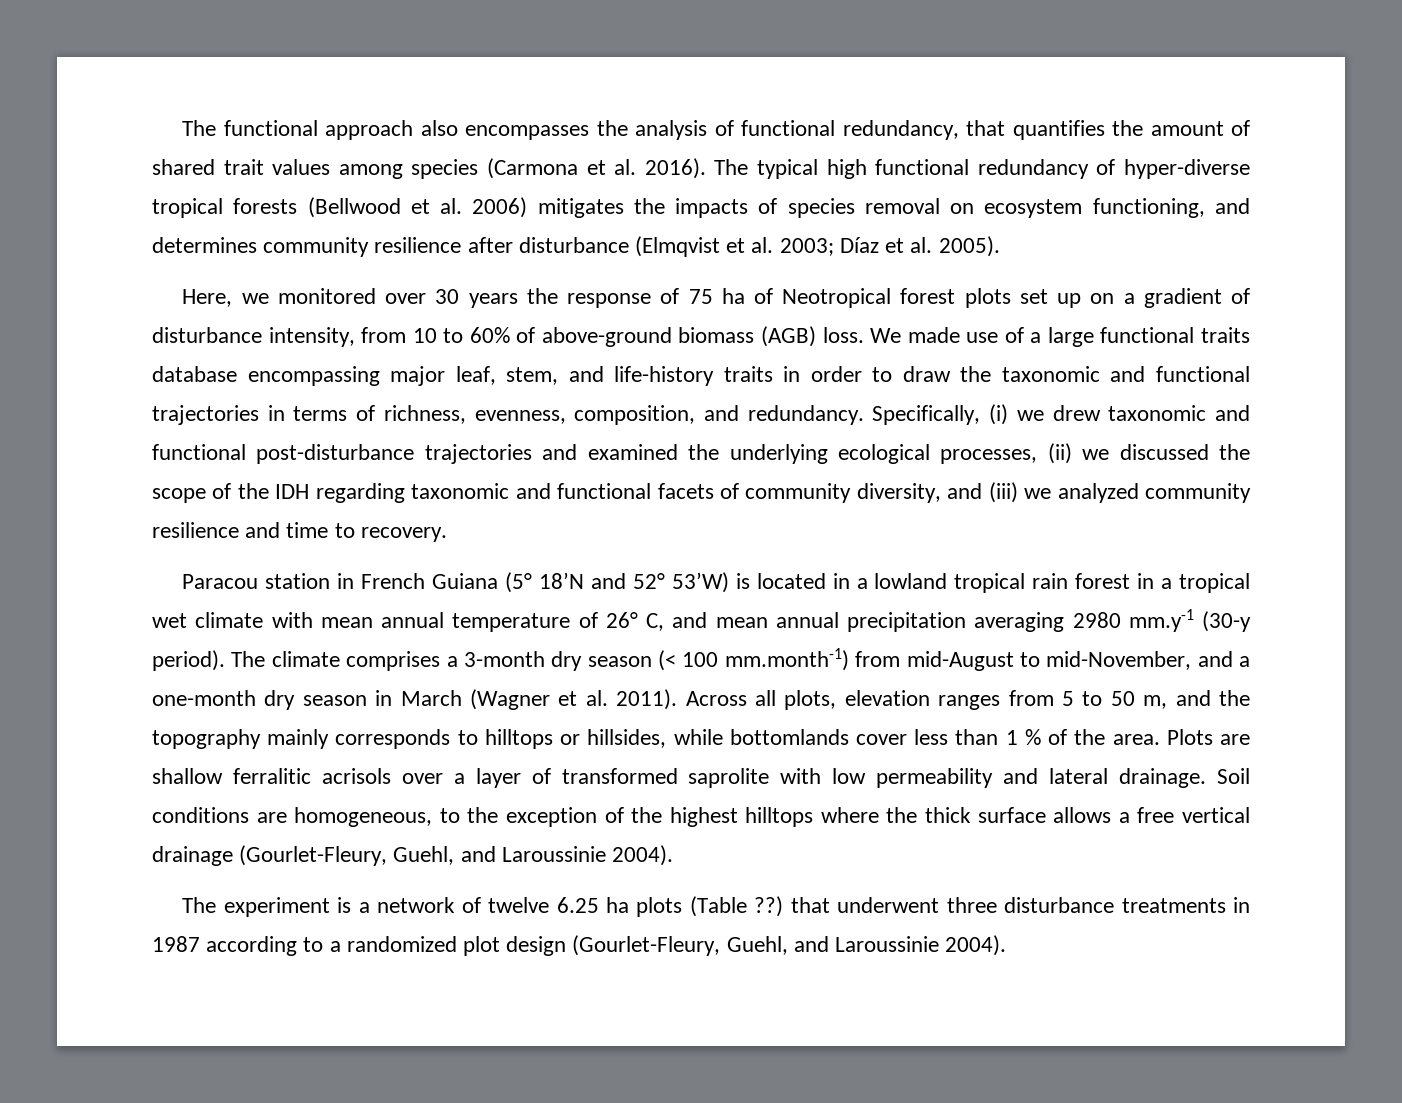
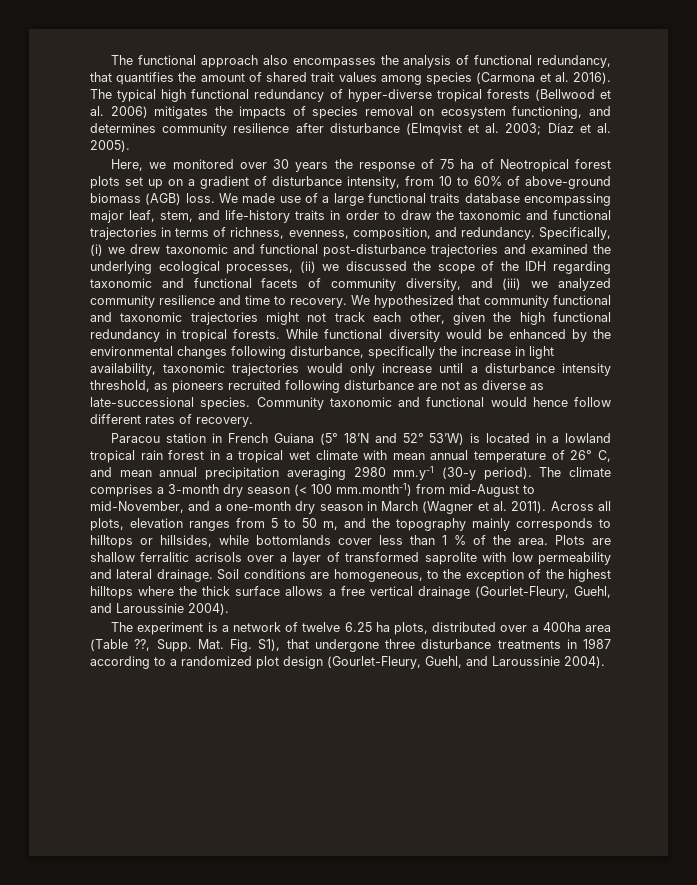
+ We hypothesized that community functional and taxonomic trajectories might not track each other, given the high functional redundancy in tropical forests. While functional diversity would be enhanced by the environmental changes following disturbance, specifically the increase in light availability, taxonomic trajectories would only increase until a disturbance intensity threshold, as pioneers recruited following disturbance are not as diverse as late-successional species. Community taxonomic and functional would hence follow different rates of recovery.
- The experiment is a network of twelve 6.25 ha plots (Table ??) that underwent three disturbance treatments in 1987 according to a randomized plot design (Gourlet-Fleury, Guehl, and Laroussinie 2004).
+ The experiment is a network of twelve 6.25 ha plots, distributed over a 400ha area (Table ??, Supp. Mat. Fig. S1), that undergone three disturbance treatments in 1987 according to a randomized plot design (Gourlet-Fleury, Guehl, and Laroussinie 2004).

